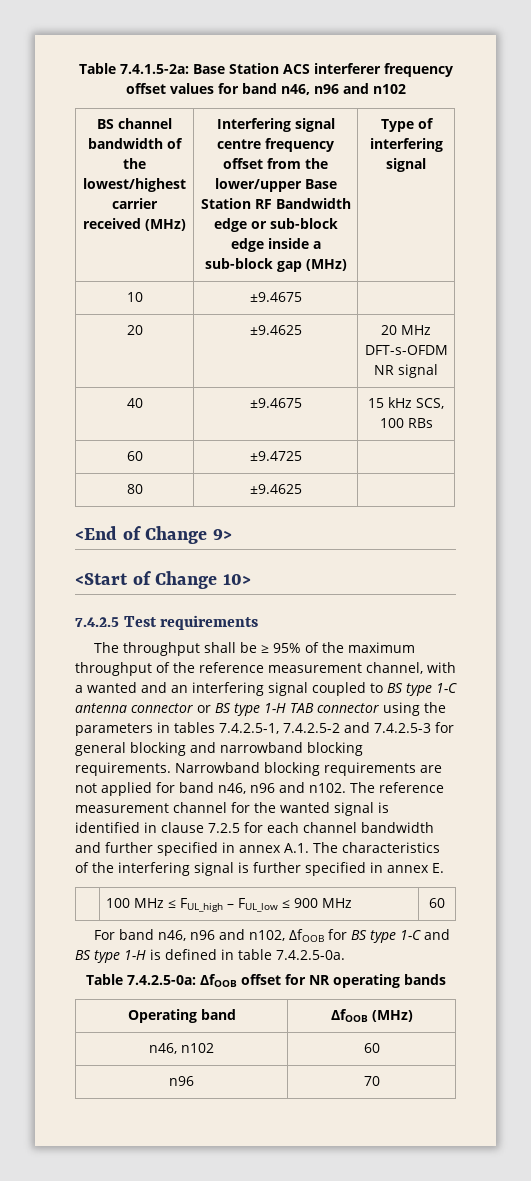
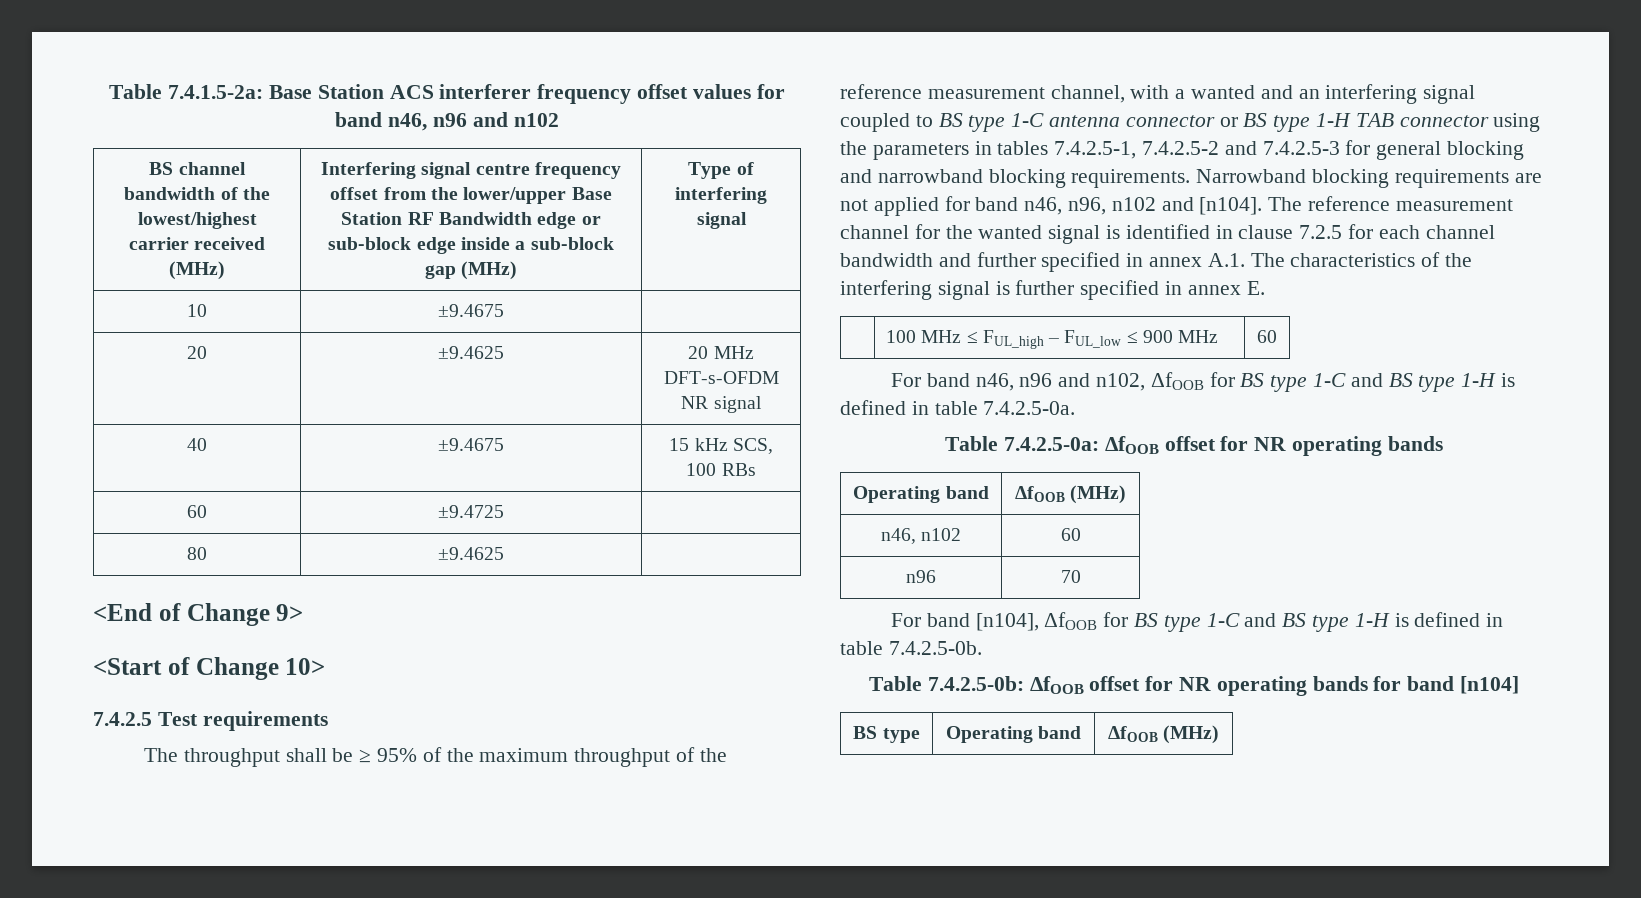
- Narrowband blocking requirements are not applied for band n46, n96 and n102.
+ Narrowband blocking requirements are not applied for band n46, n96, n102 and [n104].
+ For band [n104], ΔfOOB for BS type 1-C and BS type 1-H is defined in table 7.4.2.5-0b.
+ Table 7.4.2.5-0b: ΔfOOB offset for NR operating bands for band [n104]
+ BS type | Operating band | ΔfOOB (MHz)

